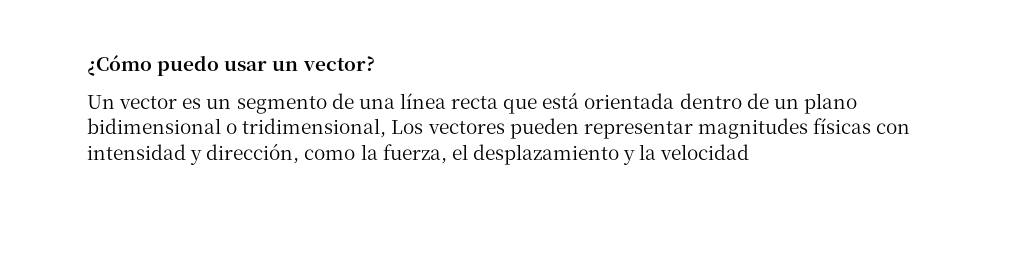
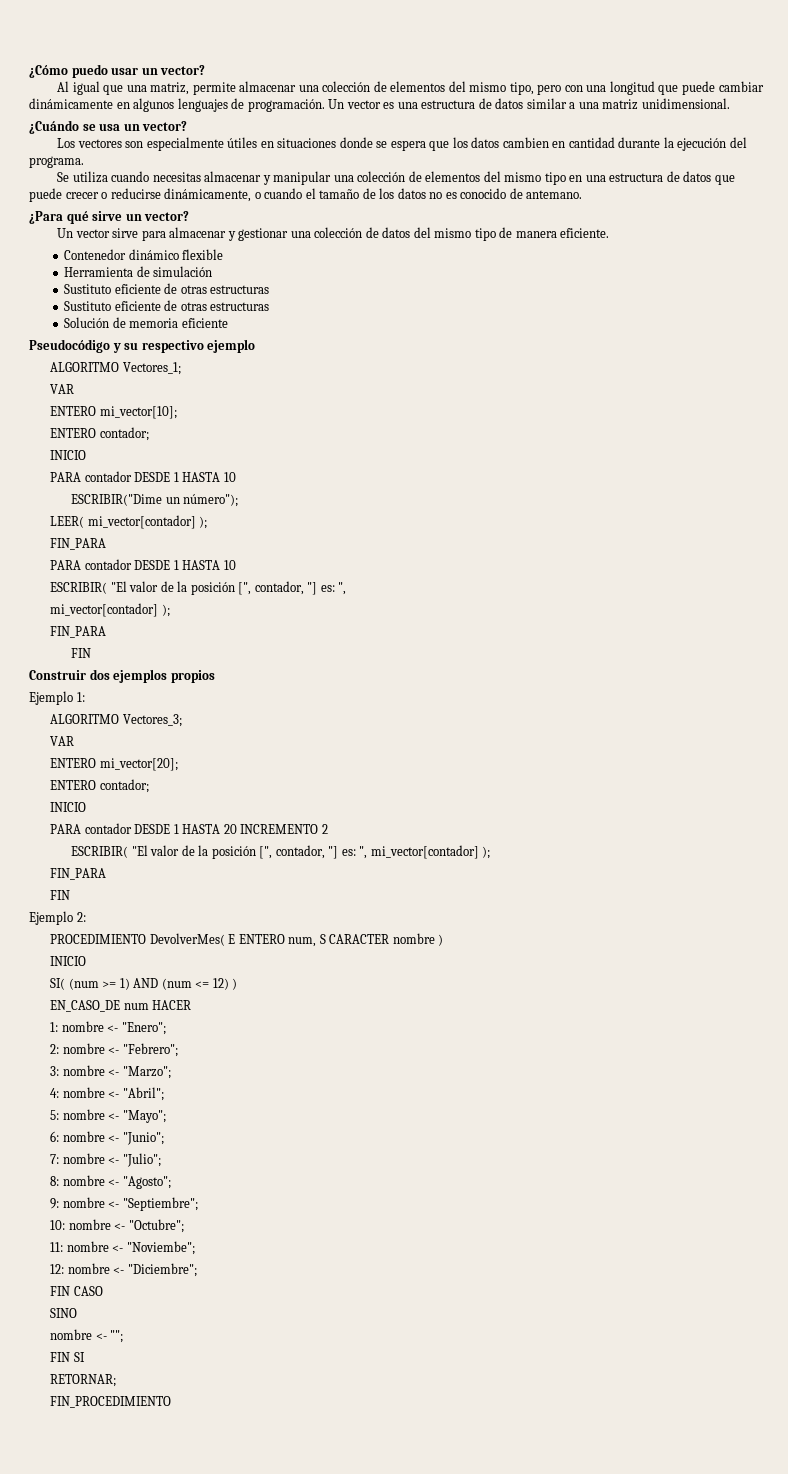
- Un vector es un segmento de una línea recta que está orientada dentro de un plano bidimensional o tridimensional, Los vectores pueden representar magnitudes físicas con intensidad y dirección, como la fuerza, el desplazamiento y la velocidad
+ Al igual que una matriz, permite almacenar una colección de elementos del mismo tipo, pero con una longitud que puede cambiar dinámicamente en algunos lenguajes de programación. Un vector es una estructura de datos similar a una matriz unidimensional.
+ ¿Cuándo se usa un vector?
+ Los vectores son especialmente útiles en situaciones donde se espera que los datos cambien en cantidad durante la ejecución del programa.
+ Se utiliza cuando necesitas almacenar y manipular una colección de elementos del mismo tipo en una estructura de datos que puede crecer o reducirse dinámicamente, o cuando el tamaño de los datos no es conocido de antemano.
+ ¿Para qué sirve un vector?
+ Un vector sirve para almacenar y gestionar una colección de datos del mismo tipo de manera eficiente.
+ Contenedor dinámico flexible
+ Herramienta de simulación
+ Sustituto eficiente de otras estructuras
+ Sustituto eficiente de otras estructuras
+ Solución de memoria eficiente
+ Pseudocódigo y su respectivo ejemplo
+ ALGORITMO Vectores_1;
+ VAR
+ ENTERO mi_vector[10];
+ ENTERO contador;
+ INICIO
+ PARA contador DESDE 1 HASTA 10
+ ESCRIBIR("Dime un número");
+ LEER( mi_vector[contador] );
+ FIN_PARA
+ PARA contador DESDE 1 HASTA 10
+ ESCRIBIR( "El valor de la posición [", contador, "] es: ",
+ mi_vector[contador] );
+ FIN_PARA
+ FIN
+ Construir dos ejemplos propios
+ Ejemplo 1:
+ ALGORITMO Vectores_3;
+ VAR
+ ENTERO mi_vector[20];
+ ENTERO contador;
+ INICIO
+ PARA contador DESDE 1 HASTA 20 INCREMENTO 2
+ ESCRIBIR( "El valor de la posición [", contador, "] es: ", mi_vector[contador] );
+ FIN_PARA
+ FIN
+ Ejemplo 2:
+ PROCEDIMIENTO DevolverMes( E ENTERO num, S CARACTER nombre )
+ INICIO
+ SI( (num >= 1) AND (num <= 12) )
+ EN_CASO_DE num HACER
+ 1: nombre <- "Enero";
+ 2: nombre <- "Febrero";
+ 3: nombre <- "Marzo";
+ 4: nombre <- "Abril";
+ 5: nombre <- "Mayo";
+ 6: nombre <- "Junio";
+ 7: nombre <- "Julio";
+ 8: nombre <- "Agosto";
+ 9: nombre <- "Septiembre";
+ 10: nombre <- "Octubre";
+ 11: nombre <- "Noviembe";
+ 12: nombre <- "Diciembre";
+ FIN CASO
+ SINO
+ nombre <- "";
+ FIN SI
+ RETORNAR;
+ FIN_PROCEDIMIENTO

